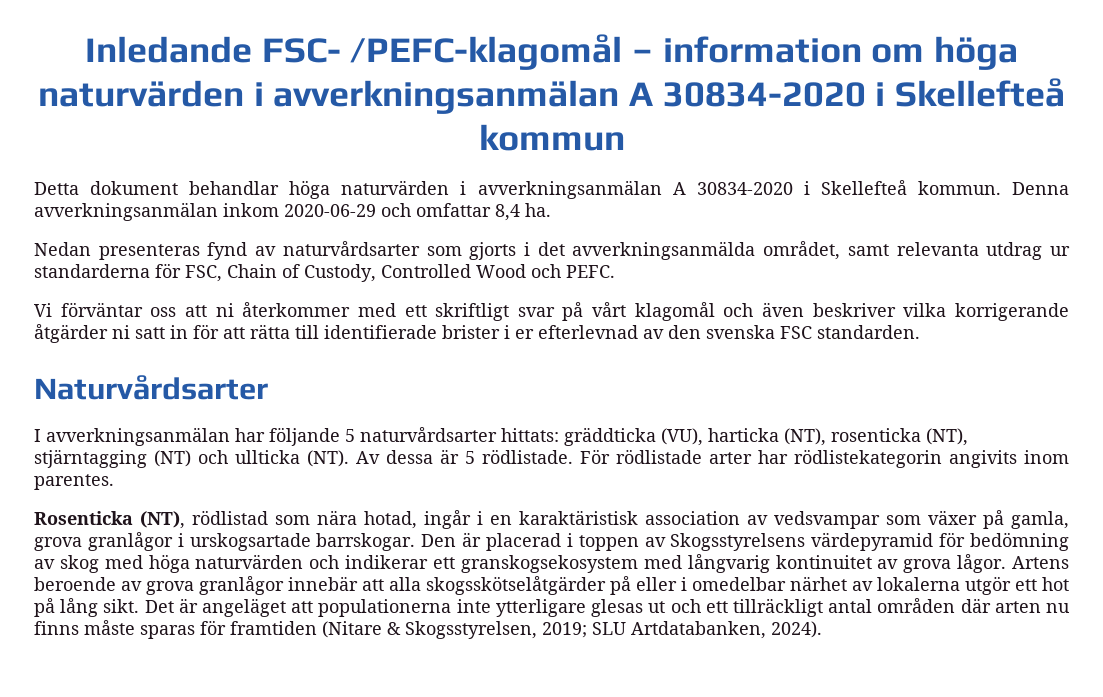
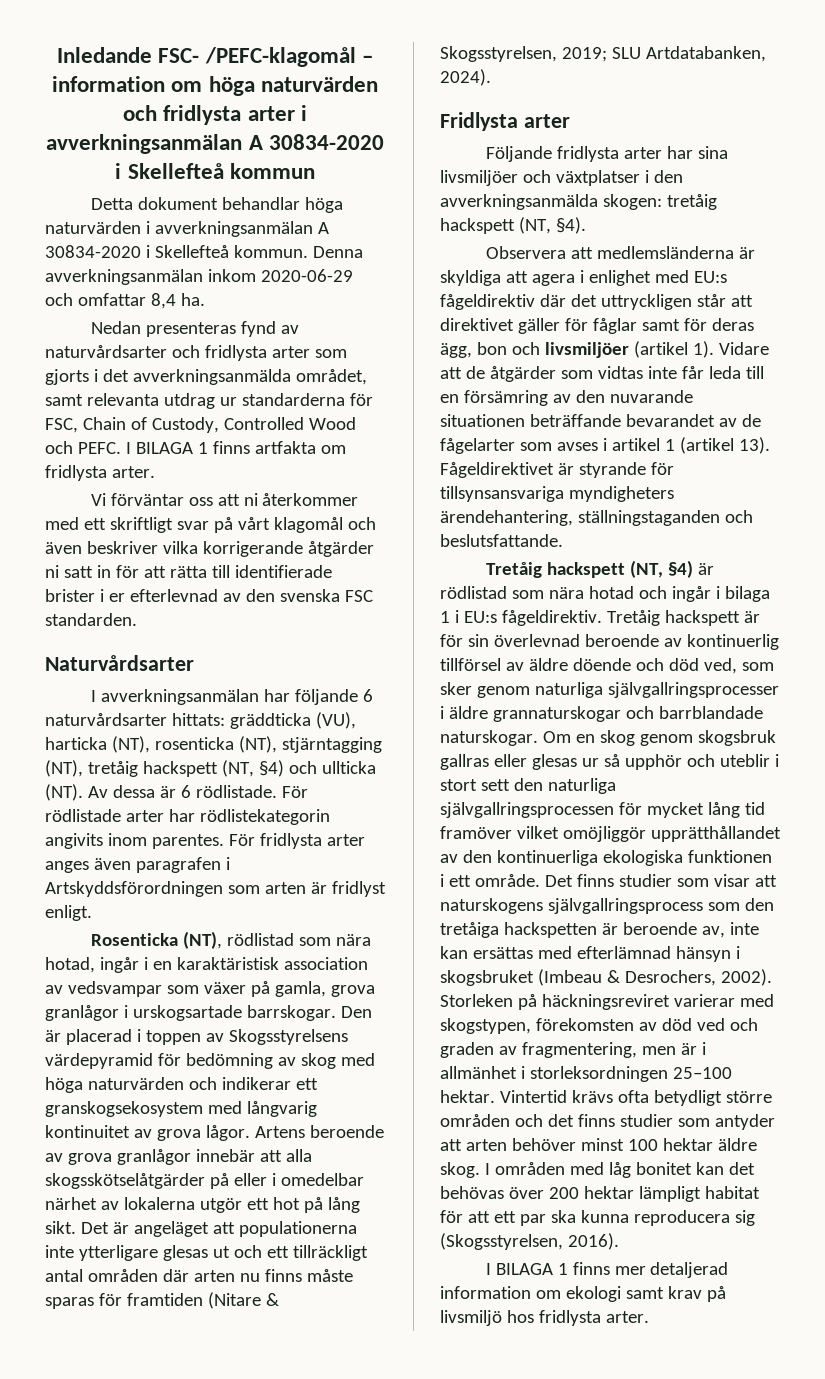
- Inledande FSC- /PEFC-klagomål – information om höga naturvärden i avverkningsanmälan A 30834-2020 i Skellefteå kommun
+ Inledande FSC- /PEFC-klagomål – information om höga naturvärden och fridlysta arter i avverkningsanmälan A 30834-2020 i Skellefteå kommun
- Nedan presenteras fynd av naturvårdsarter som gjorts i det avverkningsanmälda området, samt relevanta utdrag ur standarderna för FSC, Chain of Custody, Controlled Wood och PEFC.
+ Nedan presenteras fynd av naturvårdsarter och fridlysta arter som gjorts i det avverkningsanmälda området, samt relevanta utdrag ur standarderna för FSC, Chain of Custody, Controlled Wood och PEFC. I BILAGA 1 finns artfakta om fridlysta arter.
- I avverkningsanmälan har följande 5 naturvårdsarter hittats: gräddticka (VU), harticka (NT), rosenticka (NT), stjärntagging (NT) och ullticka (NT). Av dessa är 5 rödlistade.
+ I avverkningsanmälan har följande 6 naturvårdsarter hittats: gräddticka (VU), harticka (NT), rosenticka (NT), stjärntagging (NT), tretåig hackspett (NT, §4) och ullticka (NT). Av dessa är 6 rödlistade.
+ För fridlysta arter anges även paragrafen i Artskyddsförordningen som arten är fridlyst enligt.
+ Fridlysta arter
+ Följande fridlysta arter har sina livsmiljöer och växtplatser i den avverkningsanmälda skogen: tretåig hackspett (NT, §4).
+ Observera att medlemsländerna är skyldiga att agera i enlighet med EU:s fågeldirektiv där det uttryckligen står att direktivet gäller för fåglar samt för deras ägg, bon och livsmiljöer (artikel 1). Vidare att de åtgärder som vidtas inte får leda till en försämring av den nuvarande situationen beträffande bevarandet av de fågelarter som avses i artikel 1 (artikel 13). Fågeldirektivet är styrande för tillsynsansvariga myndigheters ärendehantering, ställningstaganden och beslutsfattande.
+ Tretåig hackspett (NT, §4) är rödlistad som nära hotad och ingår i bilaga 1 i EU:s fågeldirektiv. Tretåig hackspett är för sin överlevnad beroende av kontinuerlig tillförsel av äldre döende och död ved, som sker genom naturliga självgallringsprocesser i äldre grannaturskogar och barrblandade naturskogar. Om en skog genom skogsbruk gallras eller glesas ur så upphör och uteblir i stort sett den naturliga självgallringsprocessen för mycket lång tid framöver vilket omöjliggör upprätthållandet av den kontinuerliga ekologiska funktionen i ett område. Det finns studier som visar att naturskogens självgallringsprocess som den tretåiga hackspetten är beroende av, inte kan ersättas med efterlämnad hänsyn i skogsbruket (Imbeau & Desrochers, 2002). Storleken på häckningsreviret varierar med skogstypen, förekomsten av död ved och graden av fragmentering, men är i allmänhet i storleksordningen 25–100 hektar. Vintertid krävs ofta betydligt större områden och det finns studier som antyder att arten behöver minst 100 hektar äldre skog. I områden med låg bonitet kan det behövas över 200 hektar lämpligt habitat för att ett par ska kunna reproducera sig (Skogsstyrelsen, 2016).
+ I BILAGA 1 finns mer detaljerad information om ekologi samt krav på livsmiljö hos fridlysta arter.

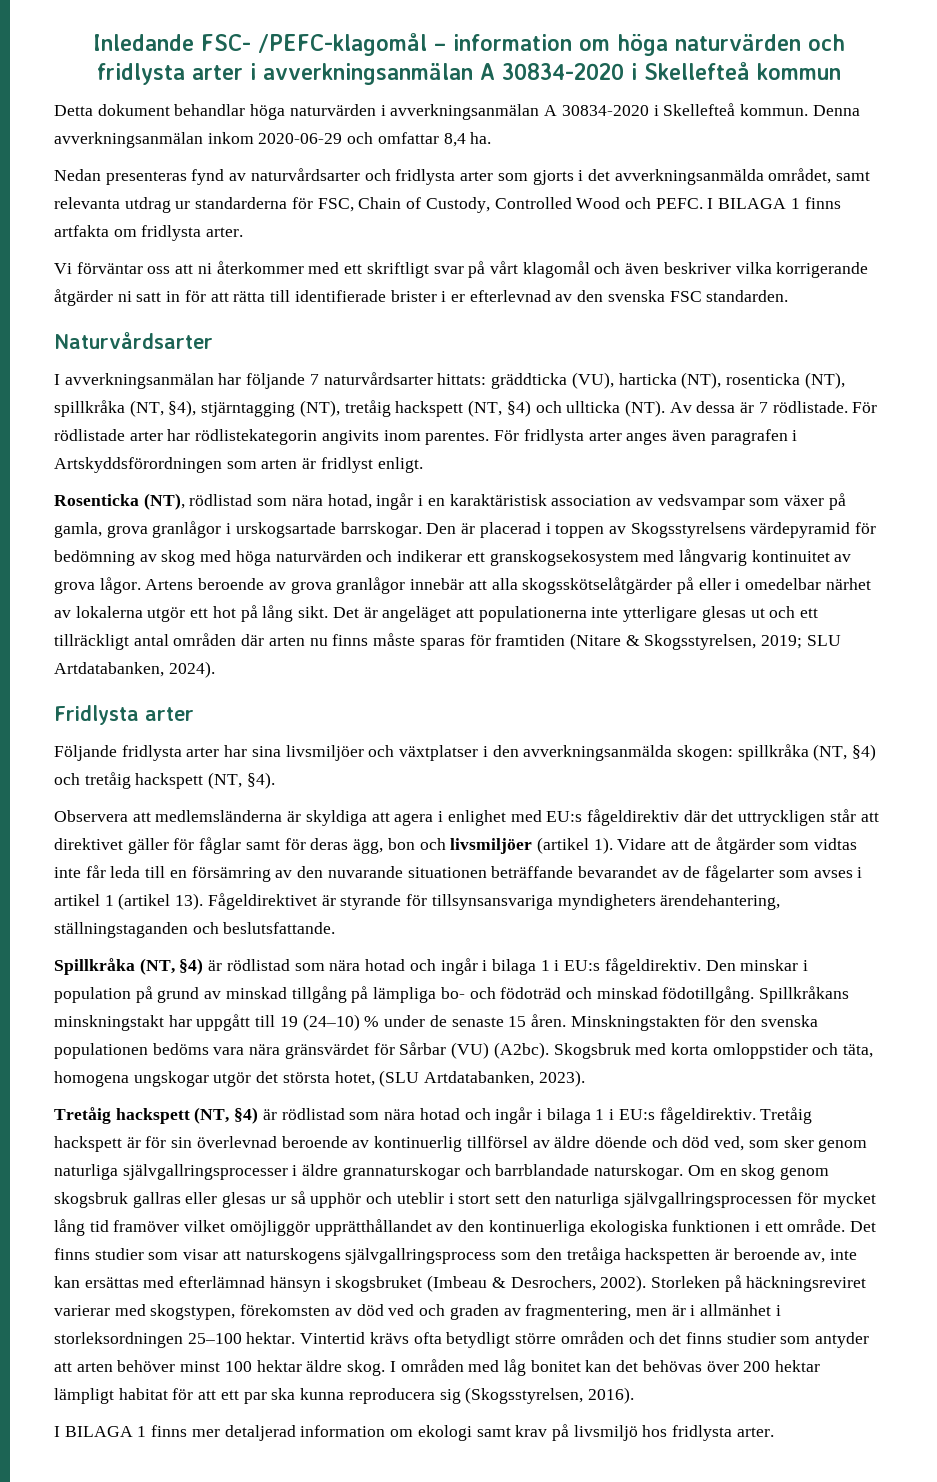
- I avverkningsanmälan har följande 6 naturvårdsarter hittats: gräddticka (VU), harticka (NT), rosenticka (NT), stjärntagging (NT), tretåig hackspett (NT, §4) och ullticka (NT). Av dessa är 6 rödlistade.
+ I avverkningsanmälan har följande 7 naturvårdsarter hittats: gräddticka (VU), harticka (NT), rosenticka (NT), spillkråka (NT, §4), stjärntagging (NT), tretåig hackspett (NT, §4) och ullticka (NT). Av dessa är 7 rödlistade.
- Följande fridlysta arter har sina livsmiljöer och växtplatser i den avverkningsanmälda skogen: tretåig hackspett (NT, §4).
+ Följande fridlysta arter har sina livsmiljöer och växtplatser i den avverkningsanmälda skogen: spillkråka (NT, §4) och tretåig hackspett (NT, §4).
+ Spillkråka (NT, §4) är rödlistad som nära hotad och ingår i bilaga 1 i EU:s fågeldirektiv. Den minskar i population på grund av minskad tillgång på lämpliga bo- och födoträd och minskad födotillgång. Spillkråkans minskningstakt har uppgått till 19 (24–10) % under de senaste 15 åren. Minskningstakten för den svenska populationen bedöms vara nära gränsvärdet för Sårbar (VU) (A2bc). Skogsbruk med korta omloppstider och täta, homogena ungskogar utgör det största hotet, (SLU Artdatabanken, 2023).

